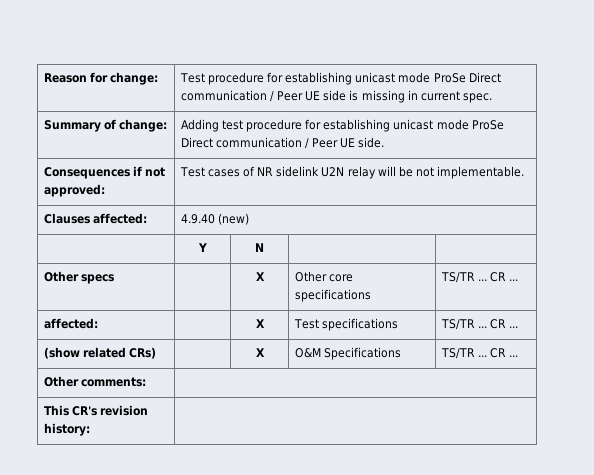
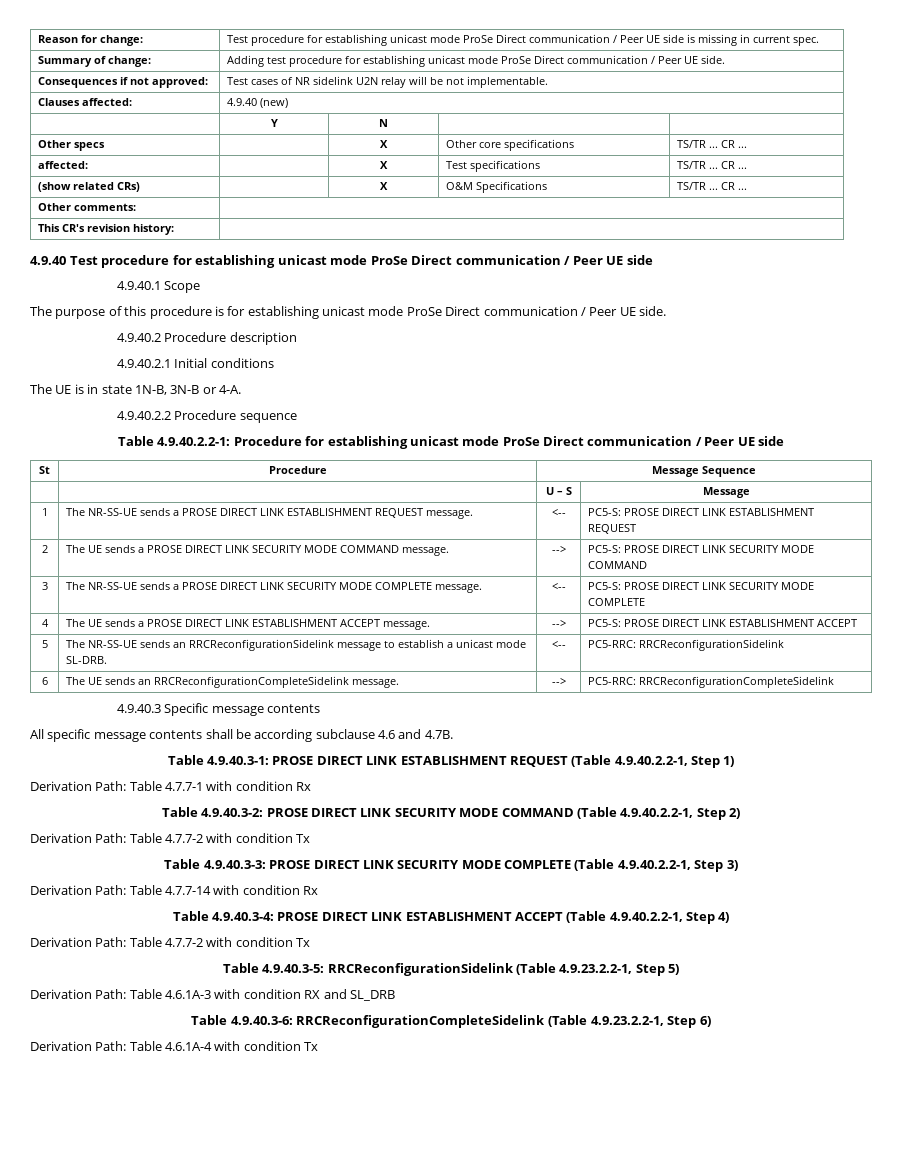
+ 4.9.40 Test procedure for establishing unicast mode ProSe Direct communication / Peer UE side
+ 4.9.40.1 Scope
+ The purpose of this procedure is for establishing unicast mode ProSe Direct communication / Peer UE side.
+ 4.9.40.2 Procedure description
+ 4.9.40.2.1 Initial conditions
+ The UE is in state 1N-B, 3N-B or 4-A.
+ 4.9.40.2.2 Procedure sequence
+ Table 4.9.40.2.2-1: Procedure for establishing unicast mode ProSe Direct communication / Peer UE side
+ St | Procedure | Message Sequence
+ | | U – S | Message
+ 1 | The NR-SS-UE sends a PROSE DIRECT LINK ESTABLISHMENT REQUEST message. | <-- | PC5-S: PROSE DIRECT LINK ESTABLISHMENT REQUEST
+ 2 | The UE sends a PROSE DIRECT LINK SECURITY MODE COMMAND message. | --> | PC5-S: PROSE DIRECT LINK SECURITY MODE COMMAND
+ 3 | The NR-SS-UE sends a PROSE DIRECT LINK SECURITY MODE COMPLETE message. | <-- | PC5-S: PROSE DIRECT LINK SECURITY MODE COMPLETE
+ 4 | The UE sends a PROSE DIRECT LINK ESTABLISHMENT ACCEPT message. | --> | PC5-S: PROSE DIRECT LINK ESTABLISHMENT ACCEPT
+ 5 | The NR-SS-UE sends an RRCReconfigurationSidelink message to establish a unicast mode SL-DRB. | <-- | PC5-RRC: RRCReconfigurationSidelink
+ 6 | The UE sends an RRCReconfigurationCompleteSidelink message. | --> | PC5-RRC: RRCReconfigurationCompleteSidelink
+ 4.9.40.3 Specific message contents
+ All specific message contents shall be according subclause 4.6 and 4.7B.
+ Table 4.9.40.3-1: PROSE DIRECT LINK ESTABLISHMENT REQUEST (Table 4.9.40.2.2-1, Step 1)
+ Derivation Path: Table 4.7.7-1 with condition Rx
+ Table 4.9.40.3-2: PROSE DIRECT LINK SECURITY MODE COMMAND (Table 4.9.40.2.2-1, Step 2)
+ Derivation Path: Table 4.7.7-2 with condition Tx
+ Table 4.9.40.3-3: PROSE DIRECT LINK SECURITY MODE COMPLETE (Table 4.9.40.2.2-1, Step 3)
+ Derivation Path: Table 4.7.7-14 with condition Rx
+ Table 4.9.40.3-4: PROSE DIRECT LINK ESTABLISHMENT ACCEPT (Table 4.9.40.2.2-1, Step 4)
+ Derivation Path: Table 4.7.7-2 with condition Tx
+ Table 4.9.40.3-5: RRCReconfigurationSidelink (Table 4.9.23.2.2-1, Step 5)
+ Derivation Path: Table 4.6.1A-3 with condition RX and SL_DRB
+ Table 4.9.40.3-6: RRCReconfigurationCompleteSidelink (Table 4.9.23.2.2-1, Step 6)
+ Derivation Path: Table 4.6.1A-4 with condition Tx

